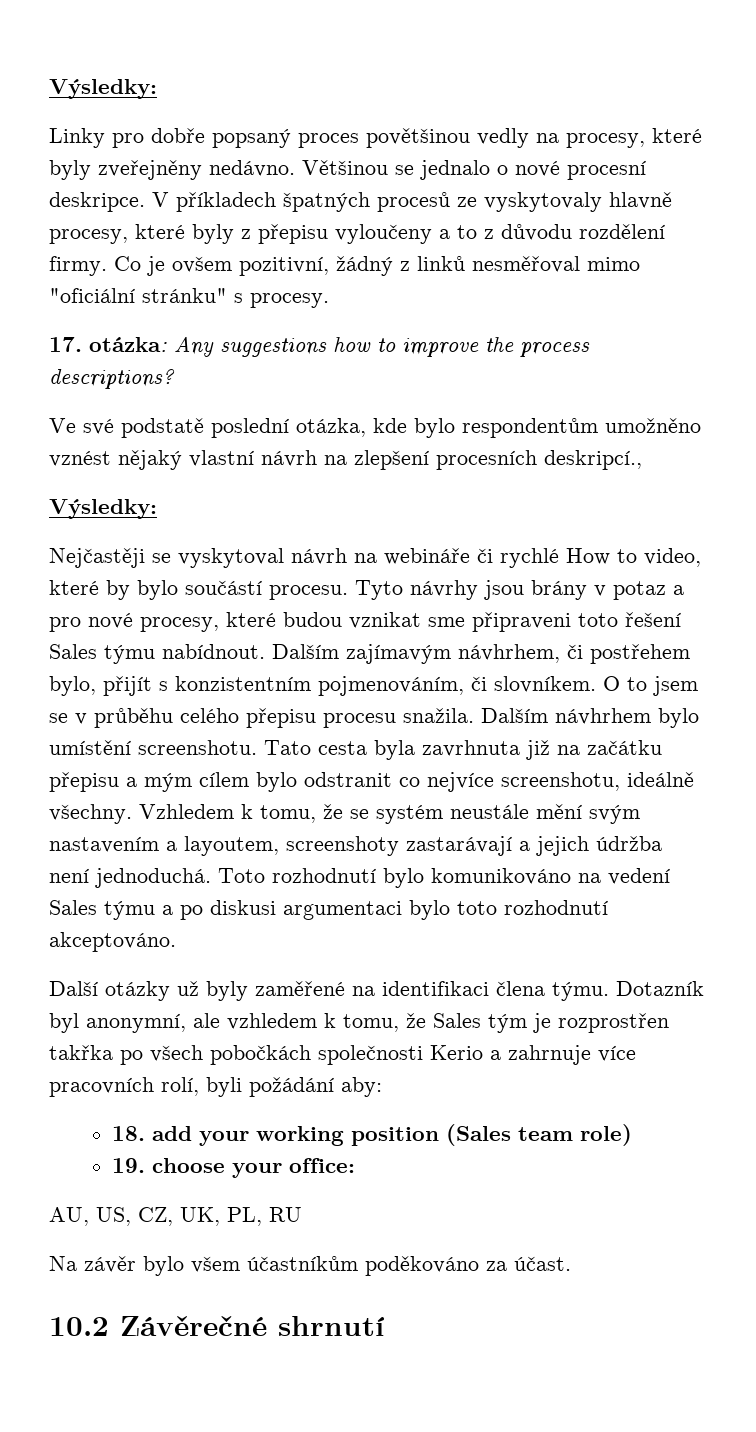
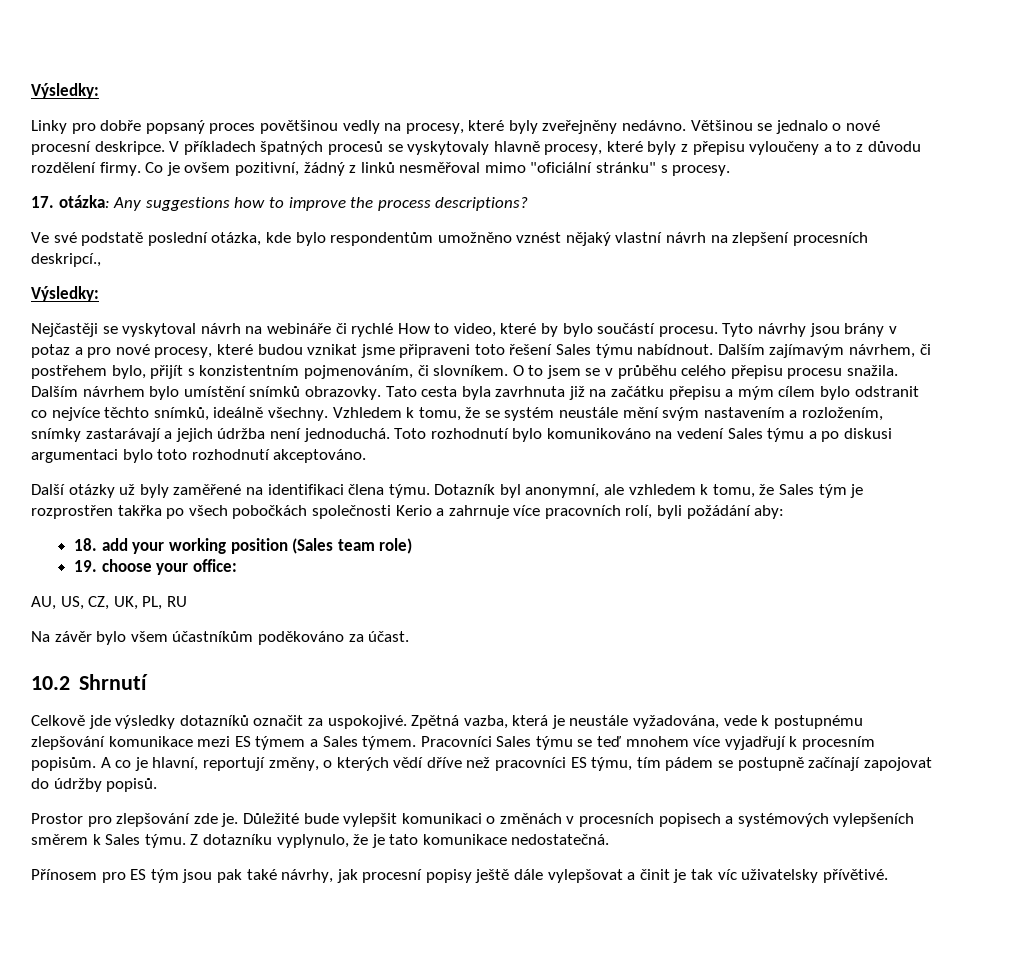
- V příkladech špatných procesů ze vyskytovaly hlavně procesy, které byly z přepisu vyloučeny a to z důvodu rozdělení firmy.
+ V příkladech špatných procesů se vyskytovaly hlavně procesy, které byly z přepisu vyloučeny a to z důvodu rozdělení firmy.
- Tyto návrhy jsou brány v potaz a pro nové procesy, které budou vznikat sme připraveni toto řešení Sales týmu nabídnout.
+ Tyto návrhy jsou brány v potaz a pro nové procesy, které budou vznikat jsme připraveni toto řešení Sales týmu nabídnout.
- Dalším zajímavým návhrhem, či postřehem bylo, přijít s konzistentním pojmenováním, či slovníkem.
+ Dalším zajímavým návrhem, či postřehem bylo, přijít s konzistentním pojmenováním, či slovníkem.
- Dalším návhrhem bylo umístění screenshotu.
+ Dalším návrhem bylo umístění snímků obrazovky.
- Tato cesta byla zavrhnuta již na začátku přepisu a mým cílem bylo odstranit co nejvíce screenshotu, ideálně všechny.
+ Tato cesta byla zavrhnuta již na začátku přepisu a mým cílem bylo odstranit co nejvíce těchto snímků, ideálně všechny.
- Vzhledem k tomu, že se systém neustále mění svým nastavením a layoutem, screenshoty zastarávají a jejich údržba není jednoduchá.
+ Vzhledem k tomu, že se systém neustále mění svým nastavením a rozložením, snímky zastarávají a jejich údržba není jednoduchá.
- 10.2 Závěrečné shrnutí
+ 10.2 Shrnutí
+ Celkově jde výsledky dotazníků označit za uspokojivé. Zpětná vazba, která je neustále vyžadována, vede k postupnému zlepšování komunikace mezi ES týmem a Sales týmem. Pracovníci Sales týmu se teď mnohem více vyjadřují k procesním popisům. A co je hlavní, reportují změny, o kterých vědí dříve než pracovníci ES týmu, tím pádem se postupně začínají zapojovat do údržby popisů.
+ Prostor pro zlepšování zde je. Důležité bude vylepšit komunikaci o změnách v procesních popisech a systémových vylepšeních směrem k Sales týmu. Z dotazníku vyplynulo, že je tato komunikace nedostatečná.
+ Přínosem pro ES tým jsou pak také návrhy, jak procesní popisy ještě dále vylepšovat a činit je tak víc uživatelsky přívětivé.

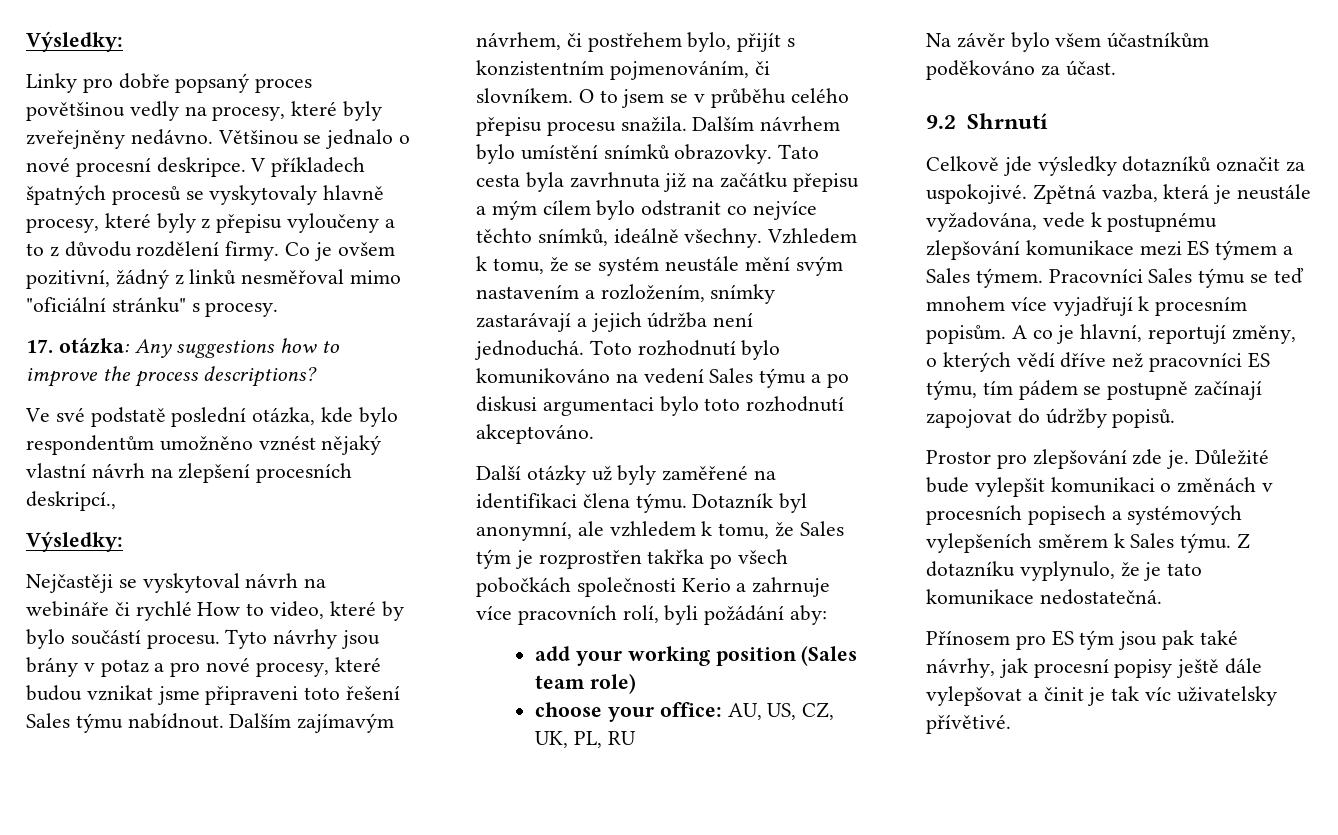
- 18. add your working position (Sales team role)
+ add your working position (Sales team role)
- 19. choose your office:
- AU, US, CZ, UK, PL, RU
+ choose your office: AU, US, CZ, UK, PL, RU
- 10.2 Shrnutí
+ 9.2 Shrnutí

